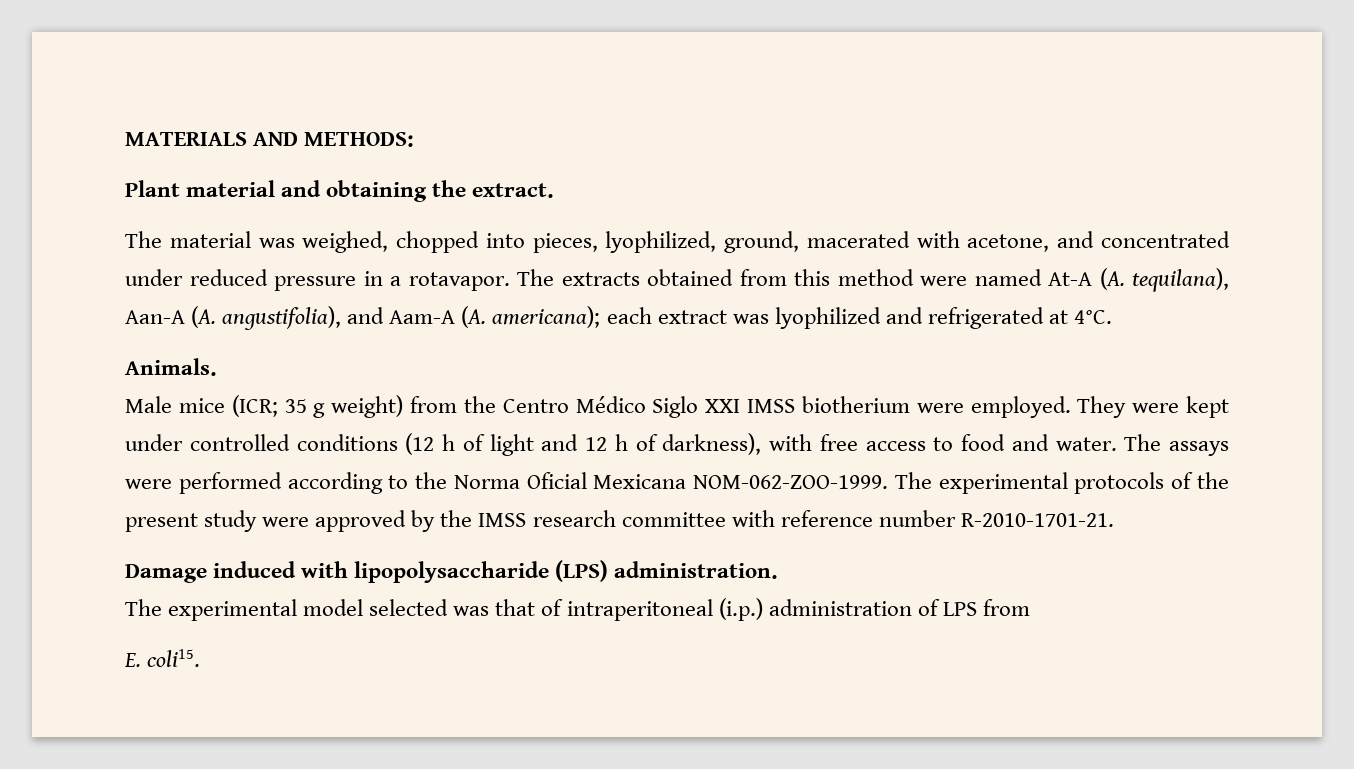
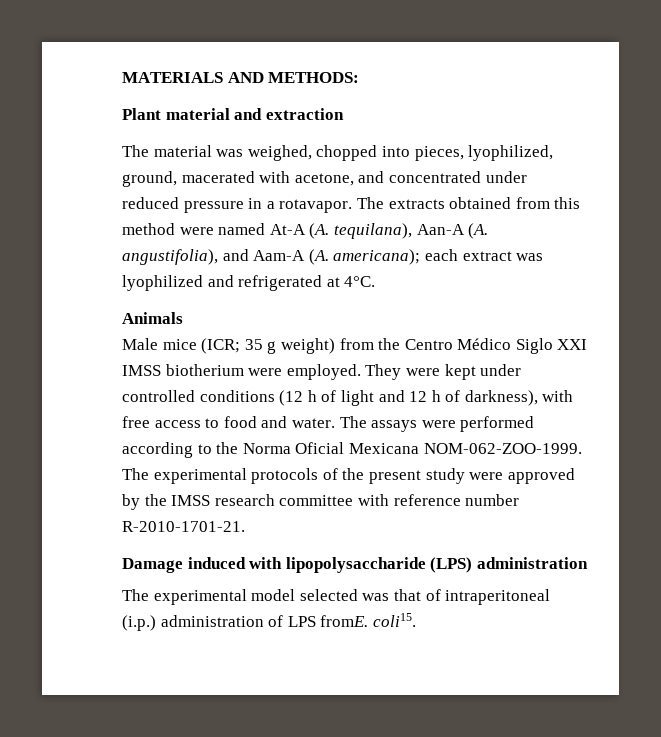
- Plant material and obtaining the extract.
+ Plant material and extraction
- Animals.
+ Animals
- Damage induced with lipopolysaccharide (LPS) administration.
+ Damage induced with lipopolysaccharide (LPS) administration
- The experimental model selected was that of intraperitoneal (i.p.) administration of LPS from
- E. coli15.
+ The experimental model selected was that of intraperitoneal (i.p.) administration of LPS fromE. coli15.

